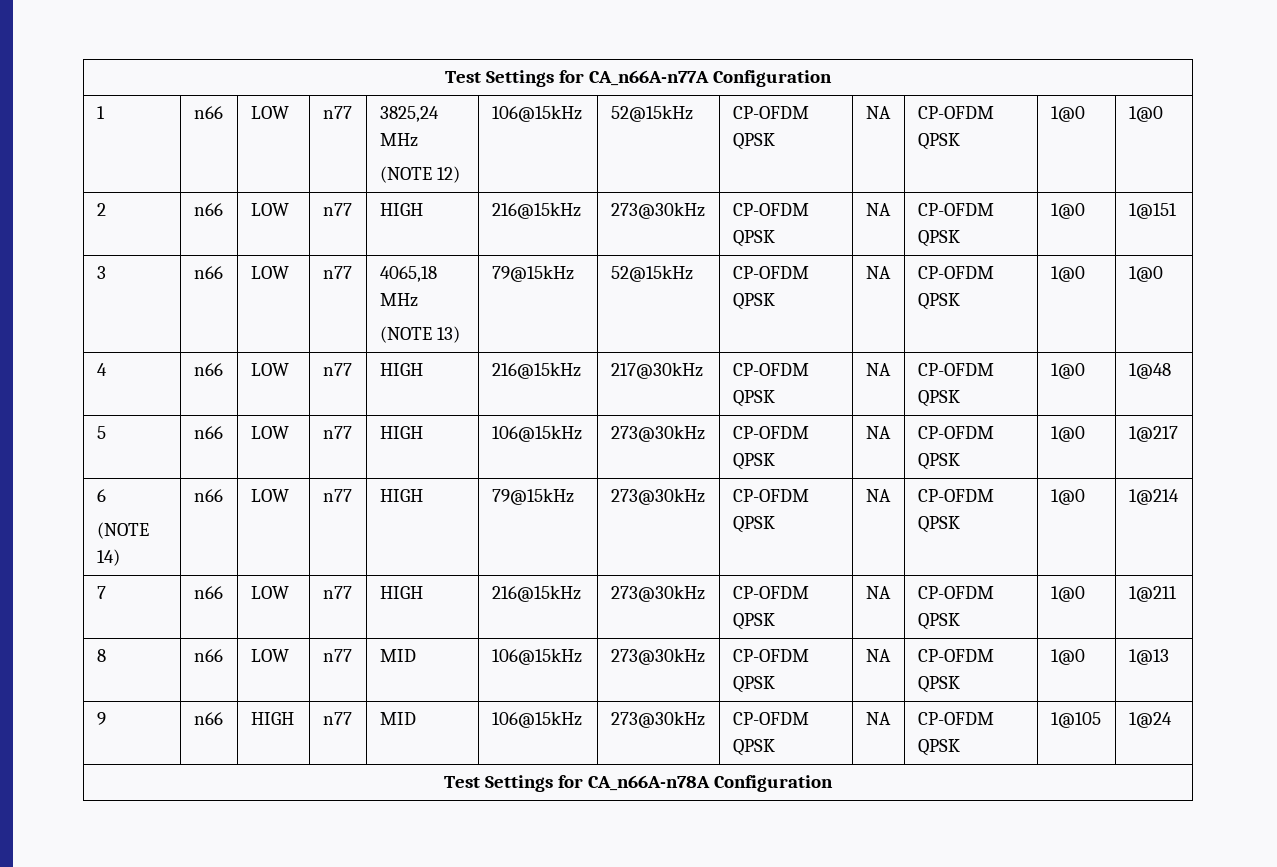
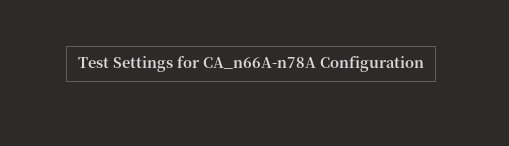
- Test Settings for CA_n66A-n77A Configuration
- 1 | n66 | LOW | n77 | 3825,24 MHz
- (NOTE 12) | 106@15kHz | 52@15kHz | CP-OFDM QPSK | NA | CP-OFDM QPSK | 1@0 | 1@0
- 2 | n66 | LOW | n77 | HIGH | 216@15kHz | 273@30kHz | CP-OFDM QPSK | NA | CP-OFDM QPSK | 1@0 | 1@151
- 3 | n66 | LOW | n77 | 4065,18 MHz
- (NOTE 13) | 79@15kHz | 52@15kHz | CP-OFDM QPSK | NA | CP-OFDM QPSK | 1@0 | 1@0
- 4 | n66 | LOW | n77 | HIGH | 216@15kHz | 217@30kHz | CP-OFDM QPSK | NA | CP-OFDM QPSK | 1@0 | 1@48
- 5 | n66 | LOW | n77 | HIGH | 106@15kHz | 273@30kHz | CP-OFDM QPSK | NA | CP-OFDM QPSK | 1@0 | 1@217
- 6
- (NOTE 14) | n66 | LOW | n77 | HIGH | 79@15kHz | 273@30kHz | CP-OFDM QPSK | NA | CP-OFDM QPSK | 1@0 | 1@214
- 7 | n66 | LOW | n77 | HIGH | 216@15kHz | 273@30kHz | CP-OFDM QPSK | NA | CP-OFDM QPSK | 1@0 | 1@211
- 8 | n66 | LOW | n77 | MID | 106@15kHz | 273@30kHz | CP-OFDM QPSK | NA | CP-OFDM QPSK | 1@0 | 1@13
- 9 | n66 | HIGH | n77 | MID | 106@15kHz | 273@30kHz | CP-OFDM QPSK | NA | CP-OFDM QPSK | 1@105 | 1@24

